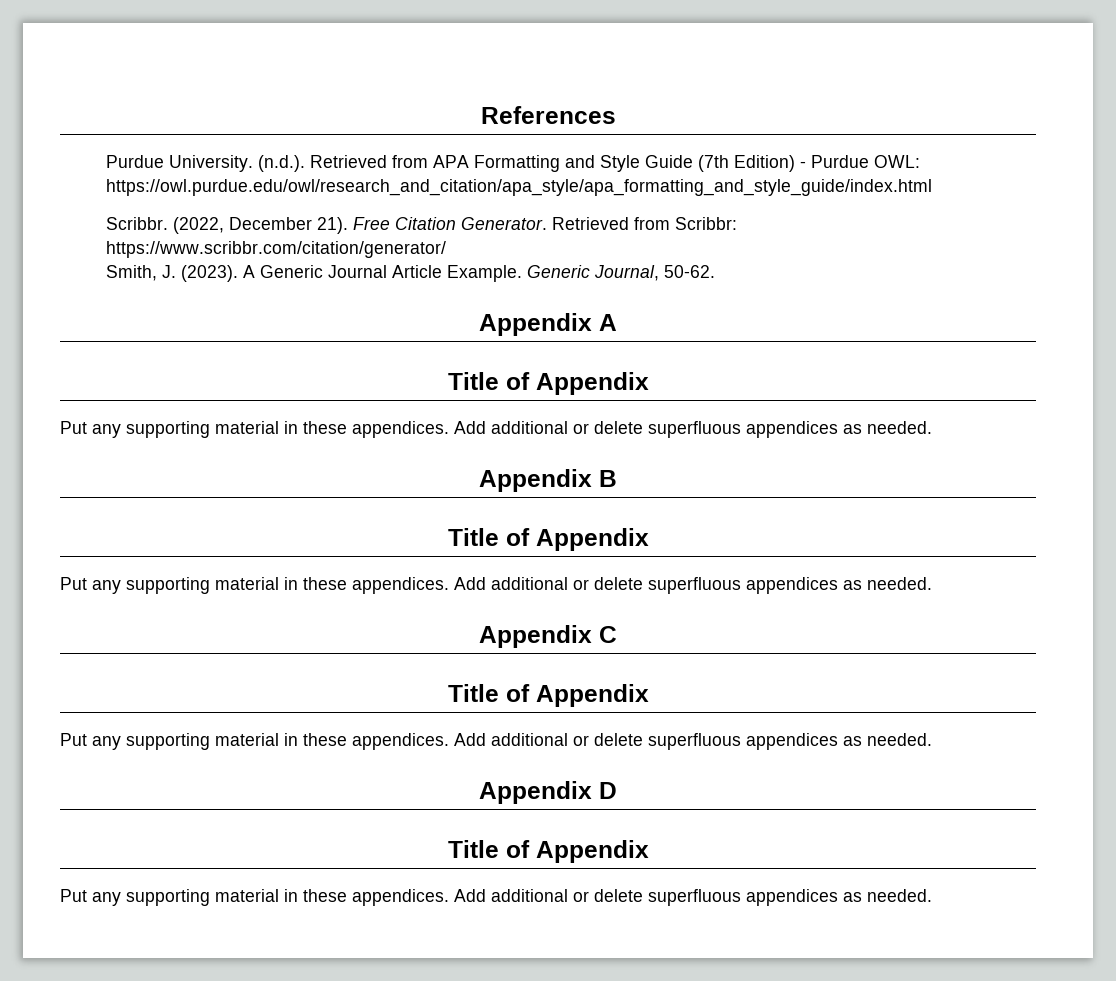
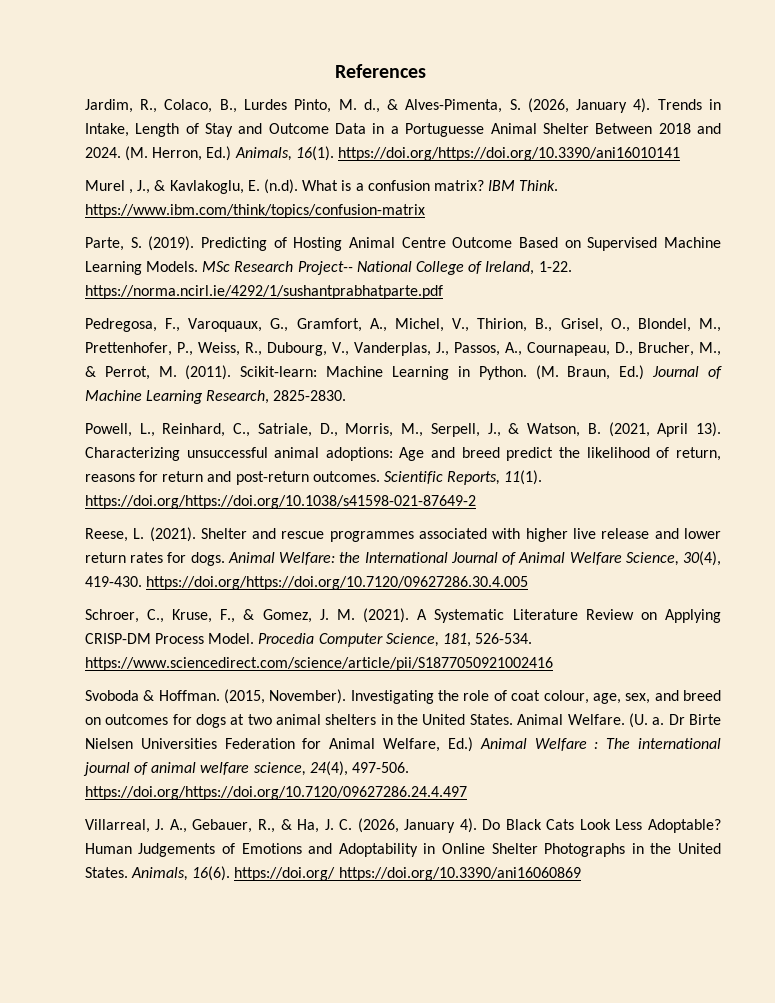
- Purdue University. (n.d.). Retrieved from APA Formatting and Style Guide (7th Edition) - Purdue OWL: https://owl.purdue.edu/owl/research_and_citation/apa_style/apa_formatting_and_style_guide/index.html
- Scribbr. (2022, December 21). Free Citation Generator. Retrieved from Scribbr: https://www.scribbr.com/citation/generator/
- Smith, J. (2023). A Generic Journal Article Example. Generic Journal, 50-62.
- Appendix A
- Title of Appendix
- Put any supporting material in these appendices. Add additional or delete superfluous appendices as needed.
- Appendix B
- Title of Appendix
- Put any supporting material in these appendices. Add additional or delete superfluous appendices as needed.
- Appendix C
- Title of Appendix
- Put any supporting material in these appendices. Add additional or delete superfluous appendices as needed.
- Appendix D
- Title of Appendix
- Put any supporting material in these appendices. Add additional or delete superfluous appendices as needed.
+ Jardim, R., Colaco, B., Lurdes Pinto, M. d., & Alves-Pimenta, S. (2026, January 4). Trends in Intake, Length of Stay and Outcome Data in a Portuguesse Animal Shelter Between 2018 and 2024. (M. Herron, Ed.) Animals, 16(1). https://doi.org/https://doi.org/10.3390/ani16010141
+ Murel , J., & Kavlakoglu, E. (n.d). What is a confusion matrix? IBM Think. https://www.ibm.com/think/topics/confusion-matrix
+ Parte, S. (2019). Predicting of Hosting Animal Centre Outcome Based on Supervised Machine Learning Models. MSc Research Project-- National College of Ireland, 1-22. https://norma.ncirl.ie/4292/1/sushantprabhatparte.pdf
+ Pedregosa, F., Varoquaux, G., Gramfort, A., Michel, V., Thirion, B., Grisel, O., Blondel, M., Prettenhofer, P., Weiss, R., Dubourg, V., Vanderplas, J., Passos, A., Cournapeau, D., Brucher, M., & Perrot, M. (2011). Scikit-learn: Machine Learning in Python. (M. Braun, Ed.) Journal of Machine Learning Research, 2825-2830.
+ Powell, L., Reinhard, C., Satriale, D., Morris, M., Serpell, J., & Watson, B. (2021, April 13). Characterizing unsuccessful animal adoptions: Age and breed predict the likelihood of return, reasons for return and post-return outcomes. Scientific Reports, 11(1). https://doi.org/https://doi.org/10.1038/s41598-021-87649-2
+ Reese, L. (2021). Shelter and rescue programmes associated with higher live release and lower return rates for dogs. Animal Welfare: the International Journal of Animal Welfare Science, 30(4), 419-430. https://doi.org/https://doi.org/10.7120/09627286.30.4.005
+ Schroer, C., Kruse, F., & Gomez, J. M. (2021). A Systematic Literature Review on Applying CRISP-DM Process Model. Procedia Computer Science, 181, 526-534. https://www.sciencedirect.com/science/article/pii/S1877050921002416
+ Svoboda & Hoffman. (2015, November). Investigating the role of coat colour, age, sex, and breed on outcomes for dogs at two animal shelters in the United States. Animal Welfare. (U. a. Dr Birte Nielsen Universities Federation for Animal Welfare, Ed.) Animal Welfare : The international journal of animal welfare science, 24(4), 497-506. https://doi.org/https://doi.org/10.7120/09627286.24.4.497
+ Villarreal, J. A., Gebauer, R., & Ha, J. C. (2026, January 4). Do Black Cats Look Less Adoptable? Human Judgements of Emotions and Adoptability in Online Shelter Photographs in the United States. Animals, 16(6). https://doi.org/ https://doi.org/10.3390/ani16060869

